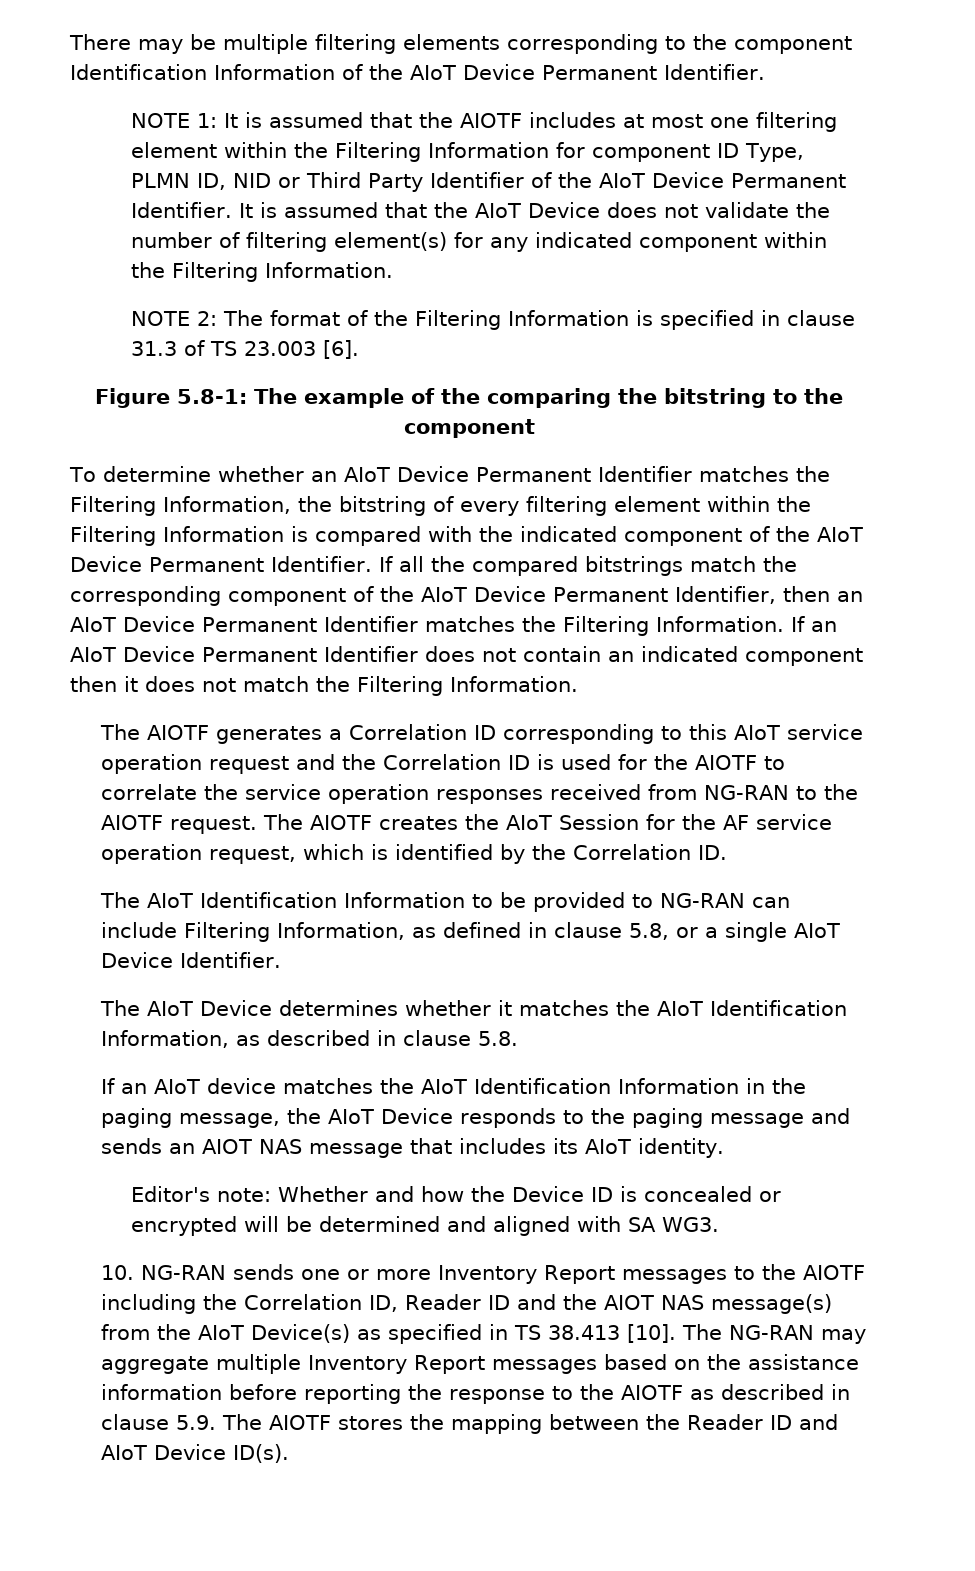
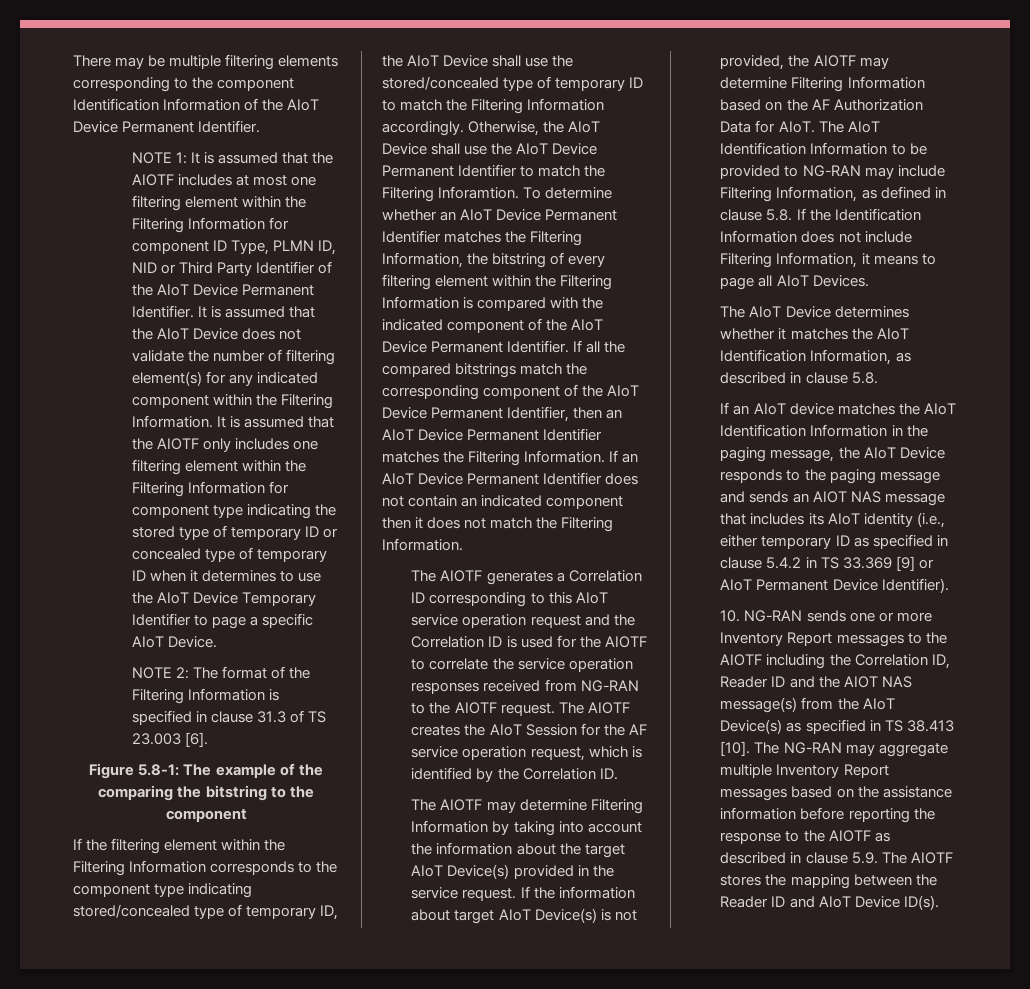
+ It is assumed that the AIOTF only includes one filtering element within the Filtering Information for component type indicating the stored type of temporary ID or concealed type of temporary ID when it determines to use the AIoT Device Temporary Identifier to page a specific AIoT Device.
+ If the filtering element within the Filtering Information corresponds to the component type indicating stored/concealed type of temporary ID, the AIoT Device shall use the stored/concealed type of temporary ID to match the Filtering Information accordingly. Otherwise, the AIoT Device shall use the AIoT Device Permanent Identifier to match the Filtering Inforamtion.
- The AIoT Identification Information to be provided to NG-RAN can include Filtering Information, as defined in clause 5.8, or a single AIoT Device Identifier.
+ The AIOTF may determine Filtering Information by taking into account the information about the target AIoT Device(s) provided in the service request. If the information about target AIoT Device(s) is not provided, the AIOTF may determine Filtering Information based on the AF Authorization Data for AIoT. The AIoT Identification Information to be provided to NG-RAN may include Filtering Information, as defined in clause 5.8. If the Identification Information does not include Filtering Information, it means to page all AIoT Devices.
- If an AIoT device matches the AIoT Identification Information in the paging message, the AIoT Device responds to the paging message and sends an AIOT NAS message that includes its AIoT identity.
- Editor's note: Whether and how the Device ID is concealed or encrypted will be determined and aligned with SA WG3.
+ If an AIoT device matches the AIoT Identification Information in the paging message, the AIoT Device responds to the paging message and sends an AIOT NAS message that includes its AIoT identity (i.e., either temporary ID as specified in clause 5.4.2 in TS 33.369 [9] or AIoT Permanent Device Identifier).

